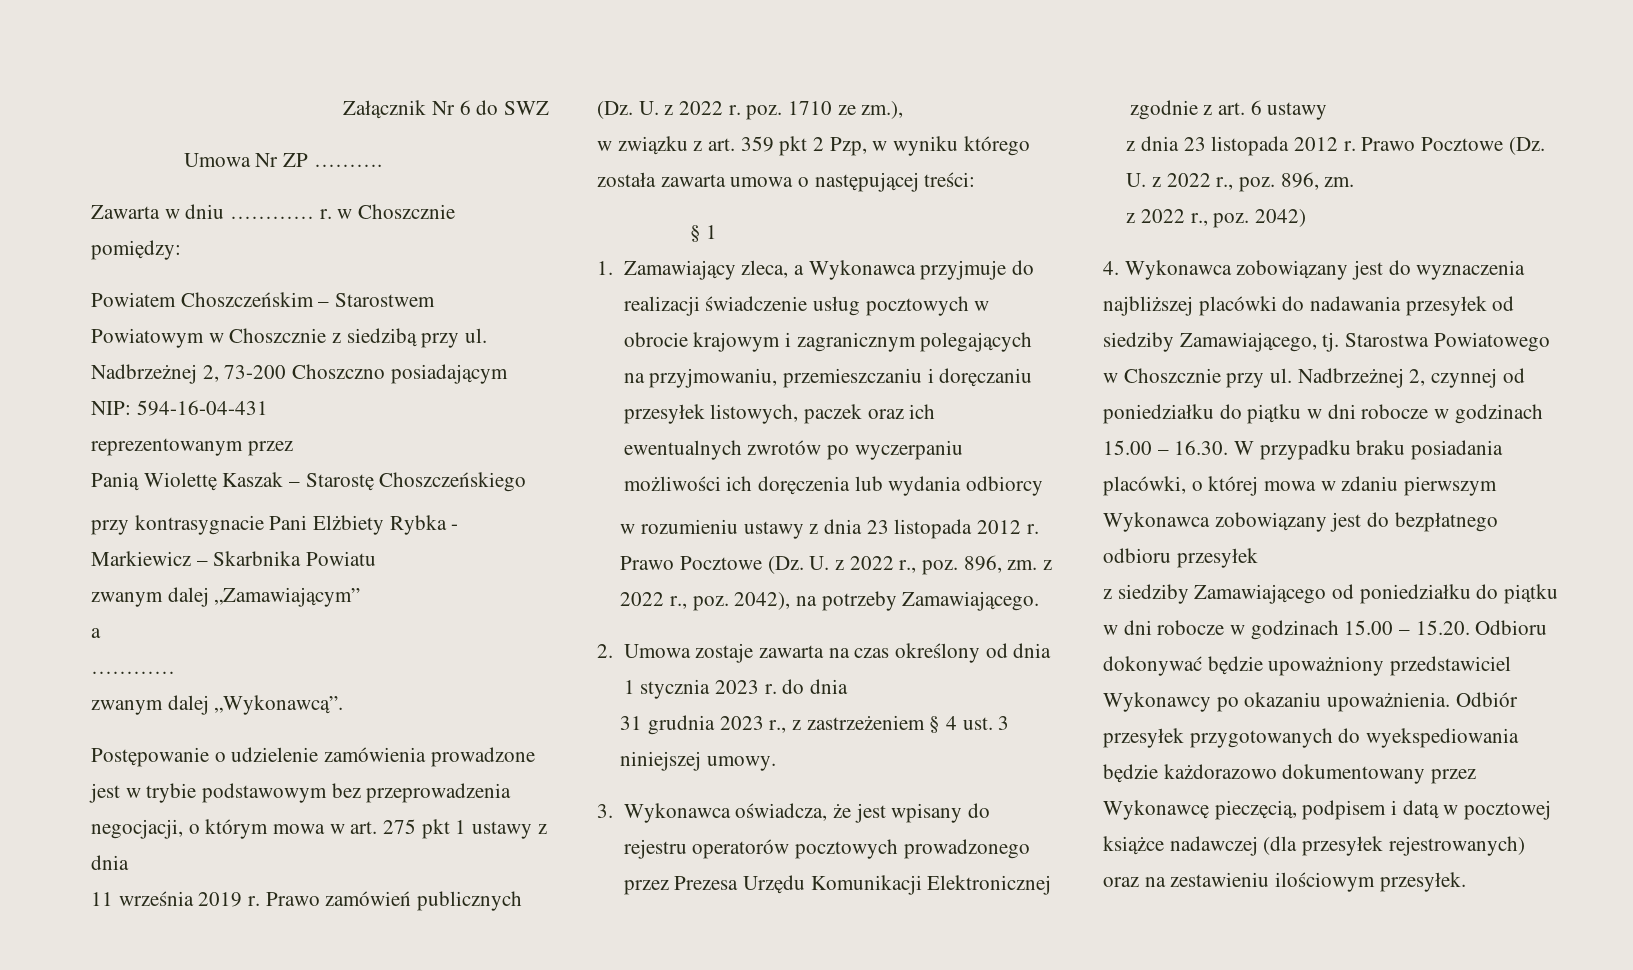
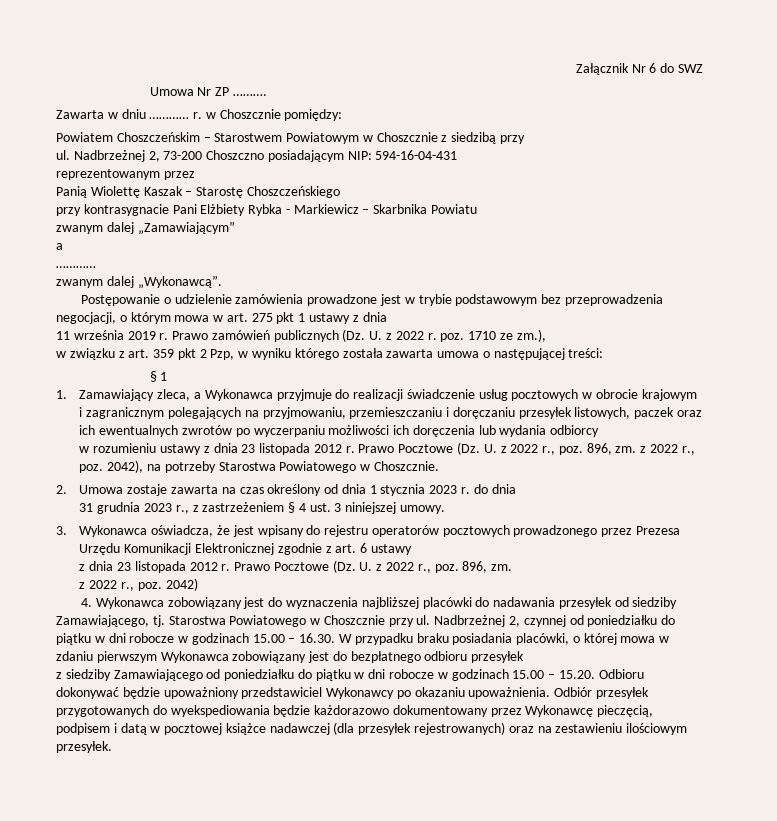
- Powiatem Choszczeńskim – Starostwem Powiatowym w Choszcznie z siedzibą przy ul.
+ Powiatem Choszczeńskim – Starostwem Powiatowym w Choszcznie z siedzibą przy
+ ul.
- Prawo Pocztowe (Dz. U. z 2022 r., poz. 896, zm. z 2022 r., poz. 2042), na potrzeby Zamawiającego.
+ Prawo Pocztowe (Dz. U. z 2022 r., poz. 896, zm. z 2022 r., poz. 2042), na potrzeby Starostwa Powiatowego w Choszcznie.

